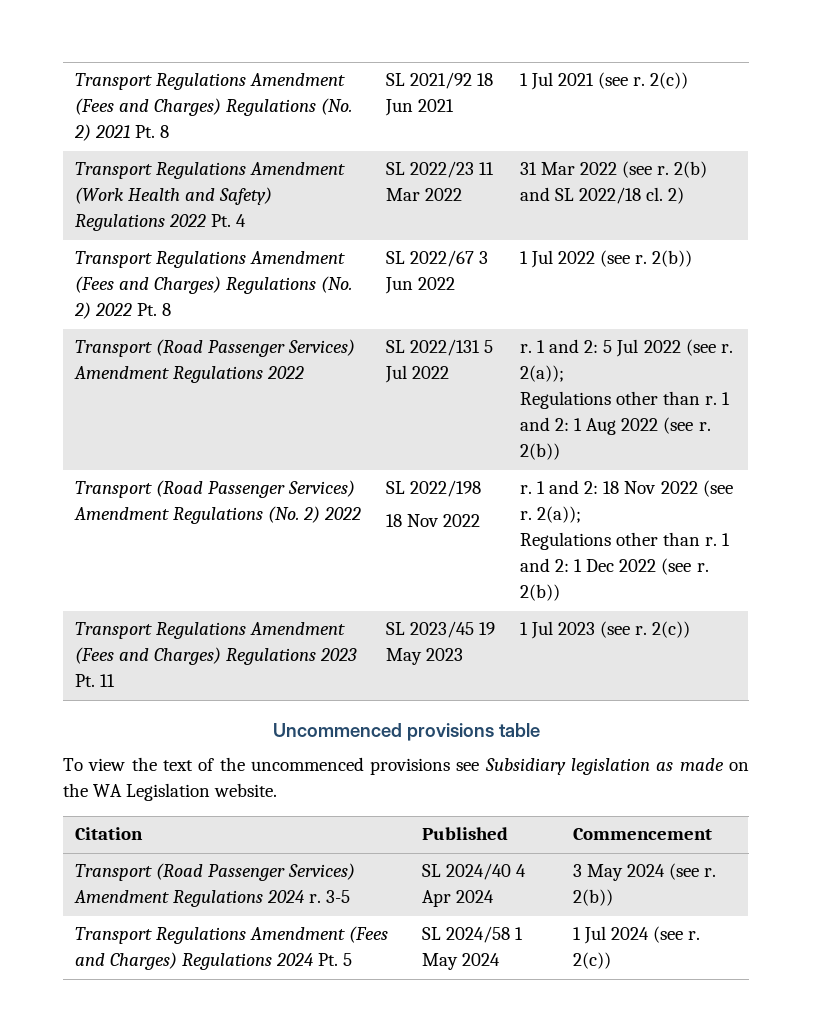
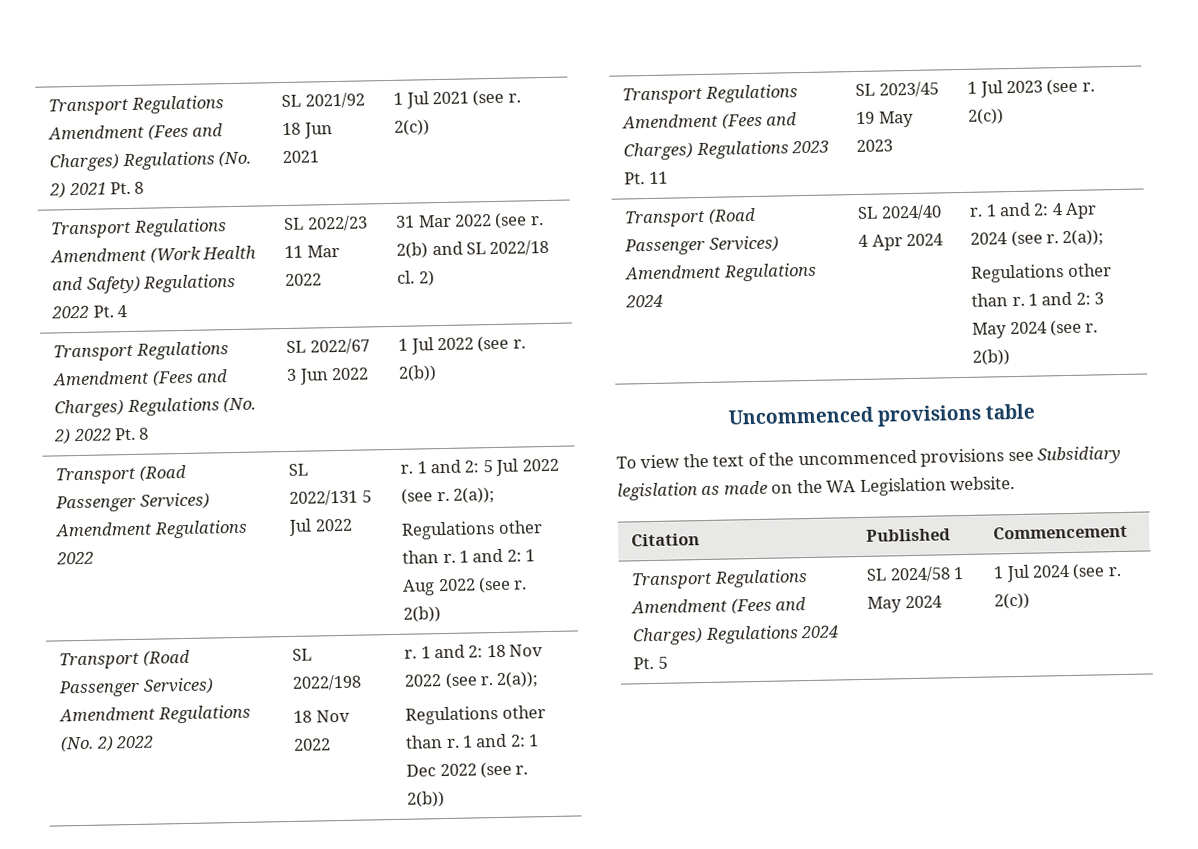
+ Transport (Road Passenger Services) Amendment Regulations 2024 | SL 2024/40 4 Apr 2024 | r. 1 and 2: 4 Apr 2024 (see r. 2(a));
+ Regulations other than r. 1 and 2: 3 May 2024 (see r. 2(b))
- Transport (Road Passenger Services) Amendment Regulations 2024 r. 3-5 | SL 2024/40 4 Apr 2024 | 3 May 2024 (see r. 2(b))

